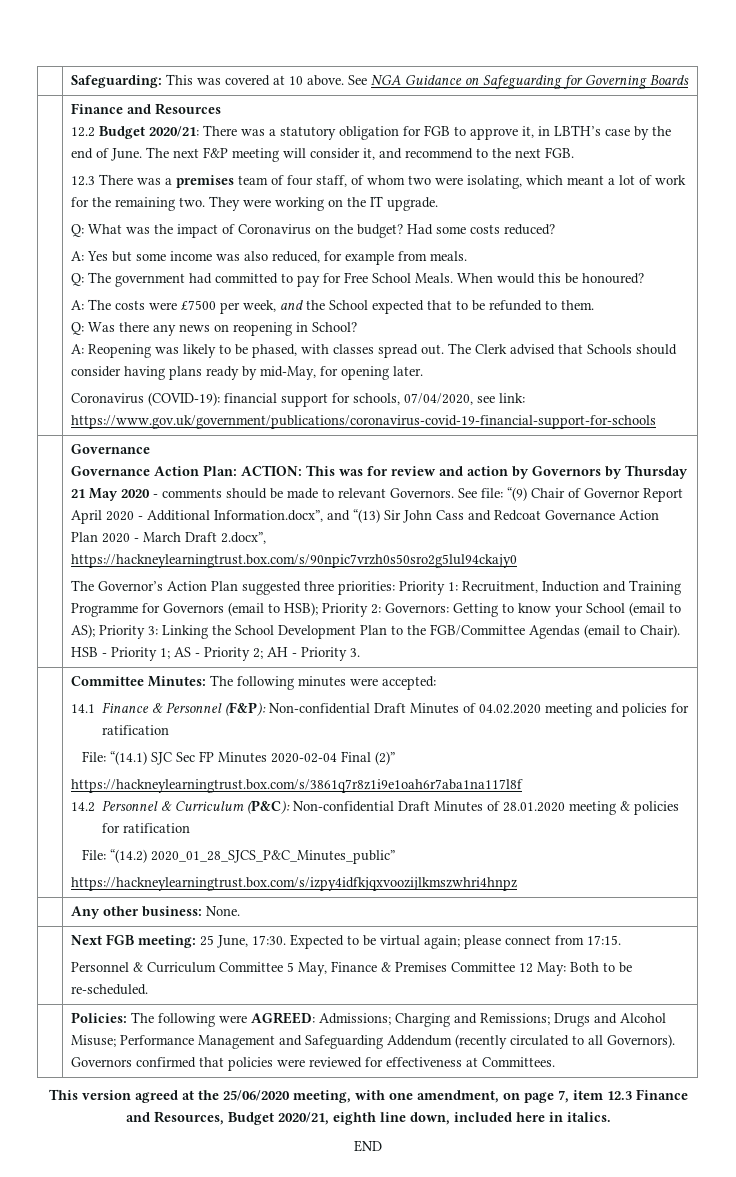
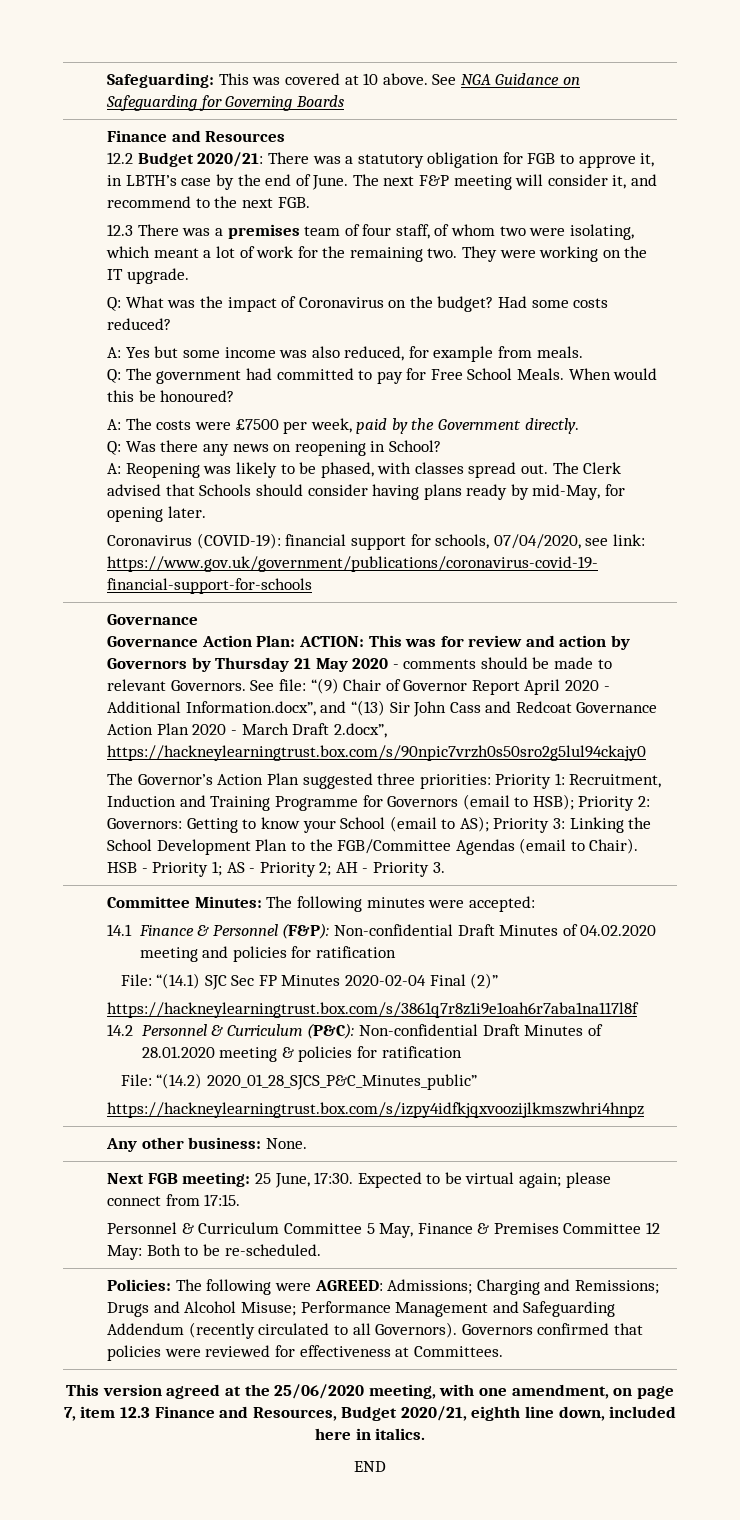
- A: The costs were £7500 per week, and the School expected that to be refunded to them.
+ A: The costs were £7500 per week, paid by the Government directly.

